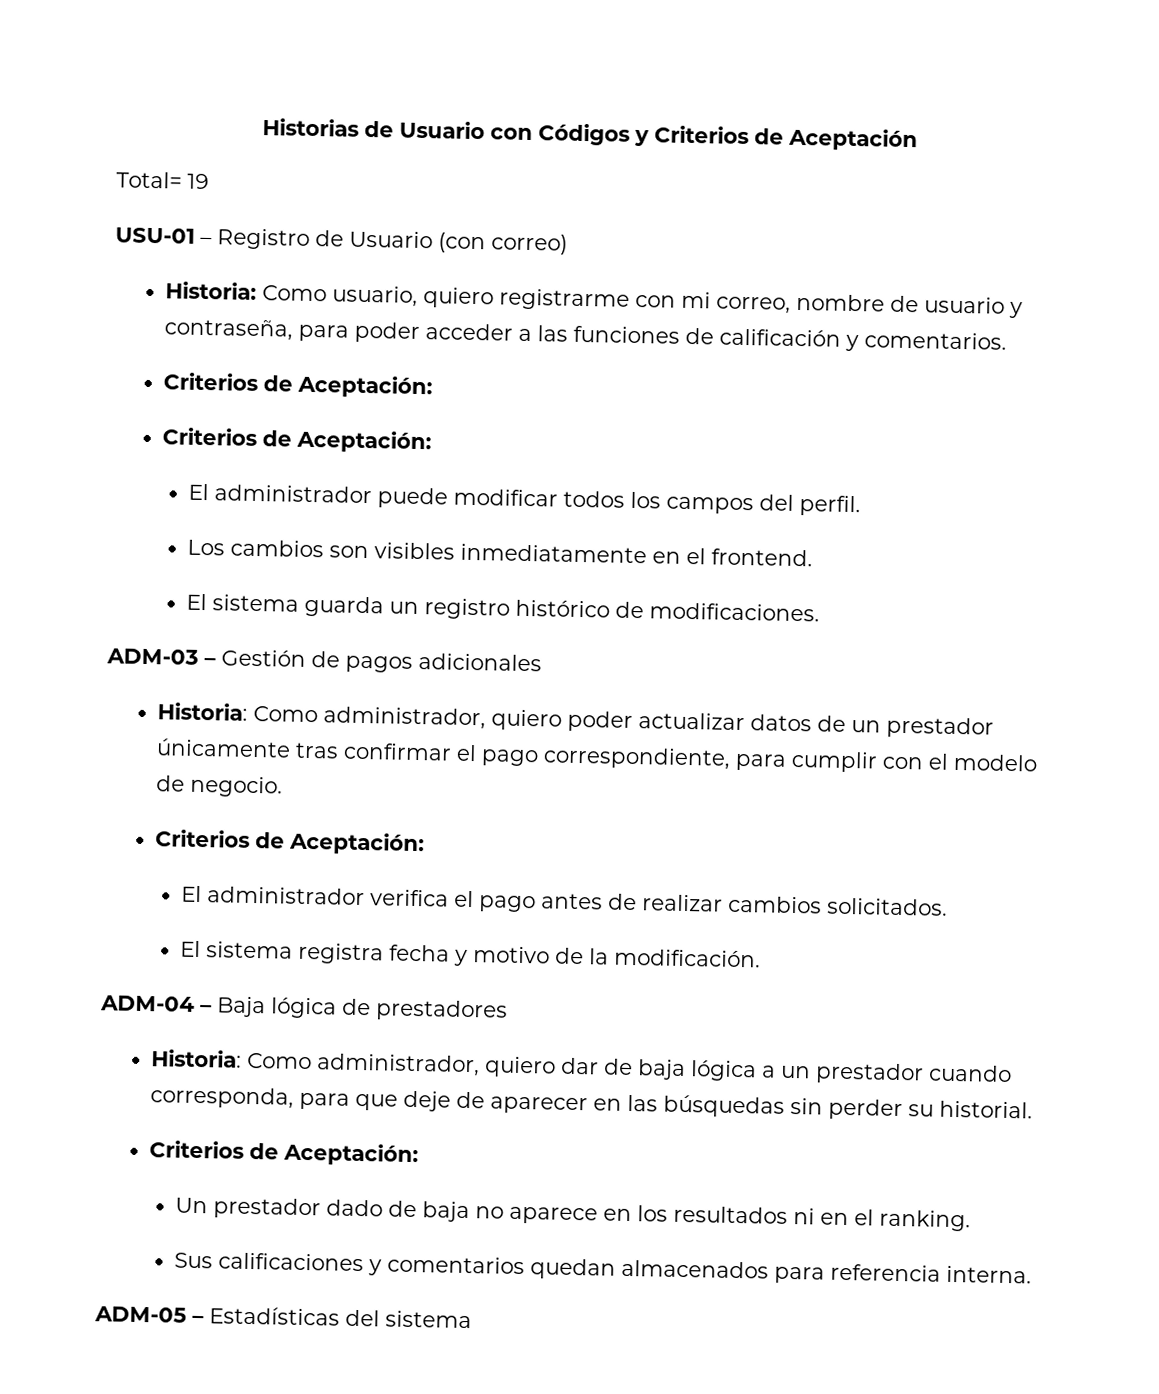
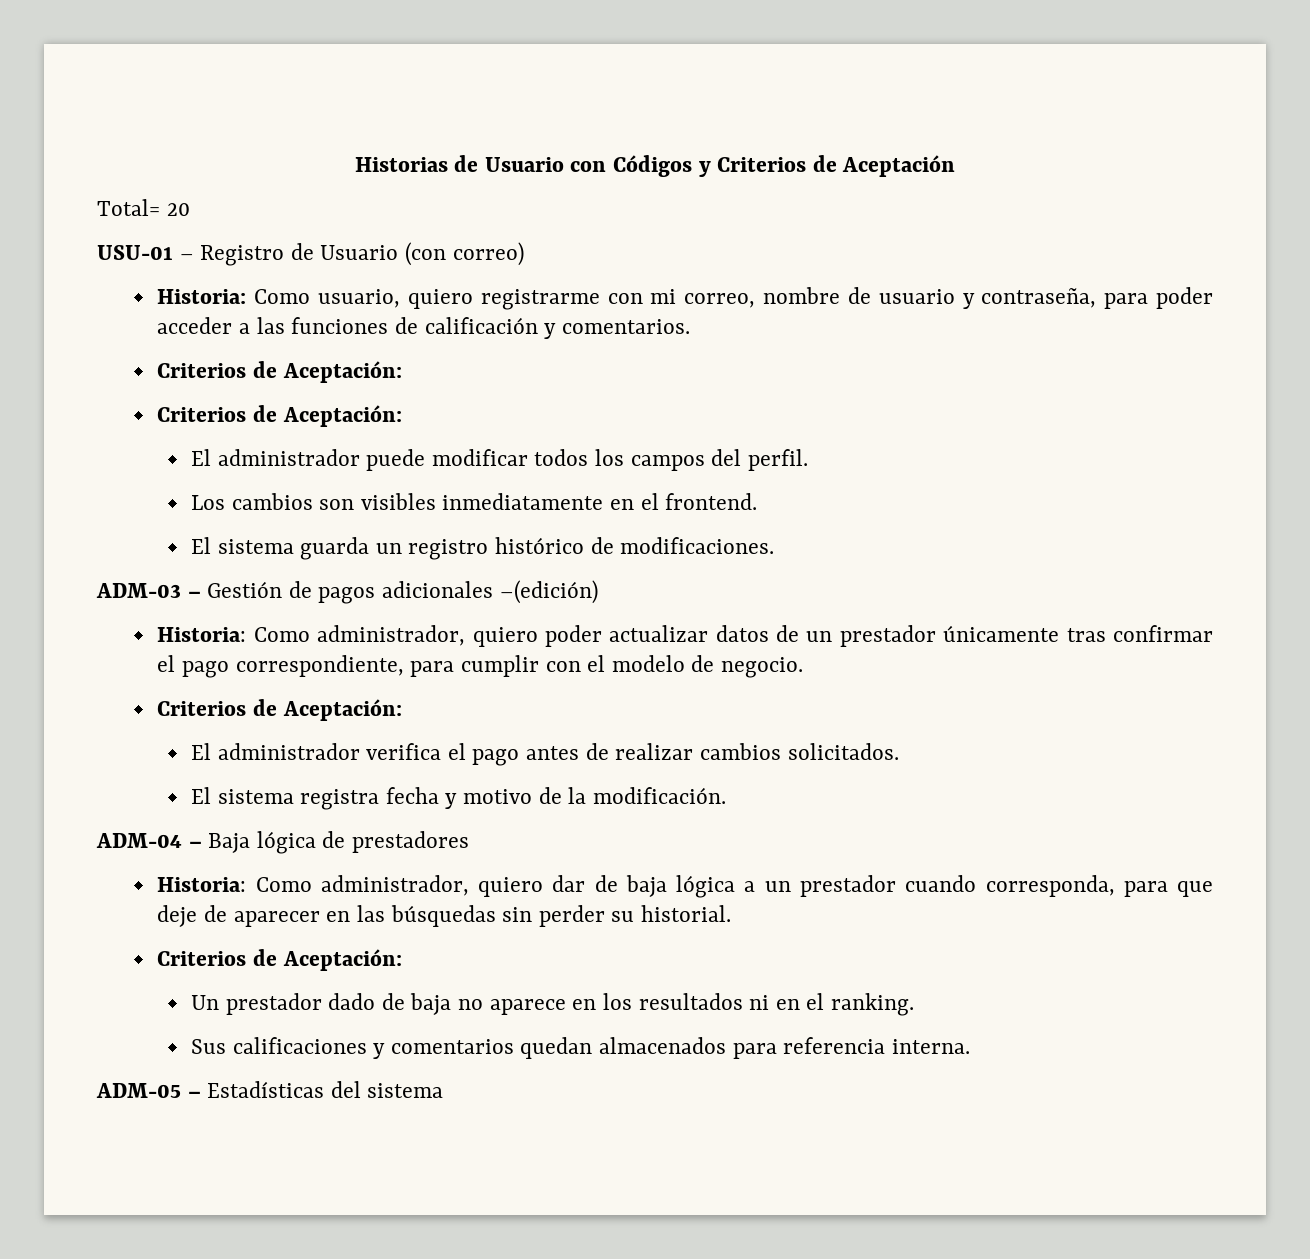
- Total= 19
+ Total= 20
- ADM-03 – Gestión de pagos adicionales
+ ADM-03 – Gestión de pagos adicionales –(edición)

